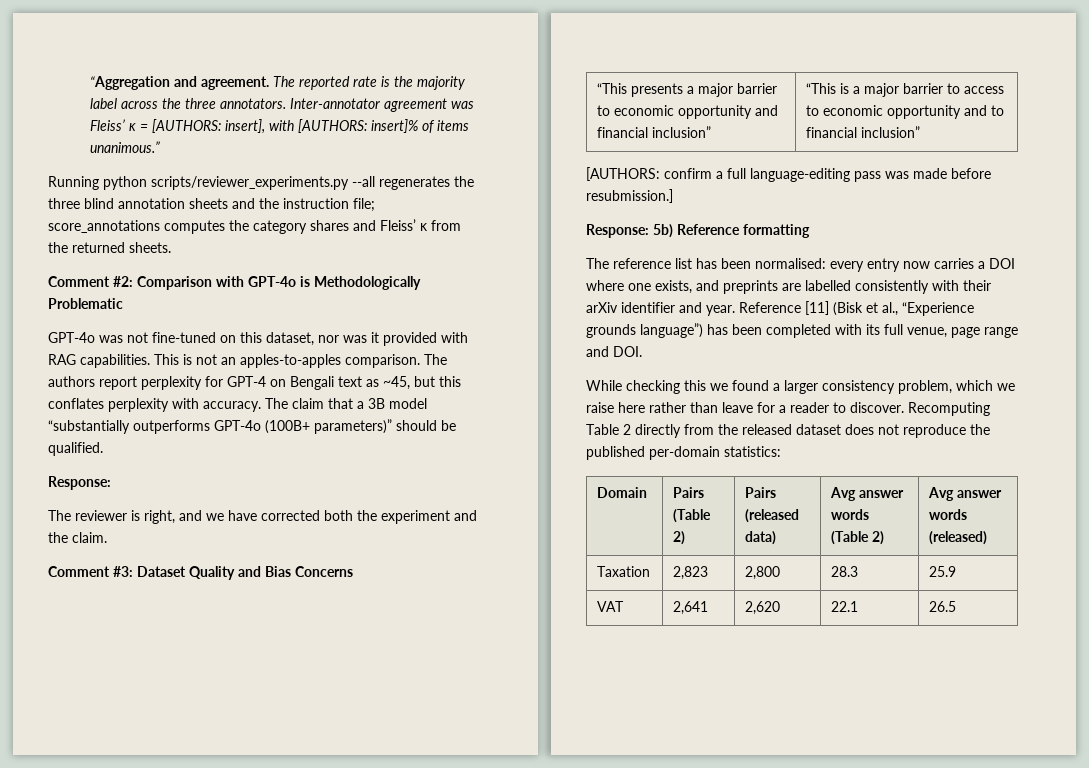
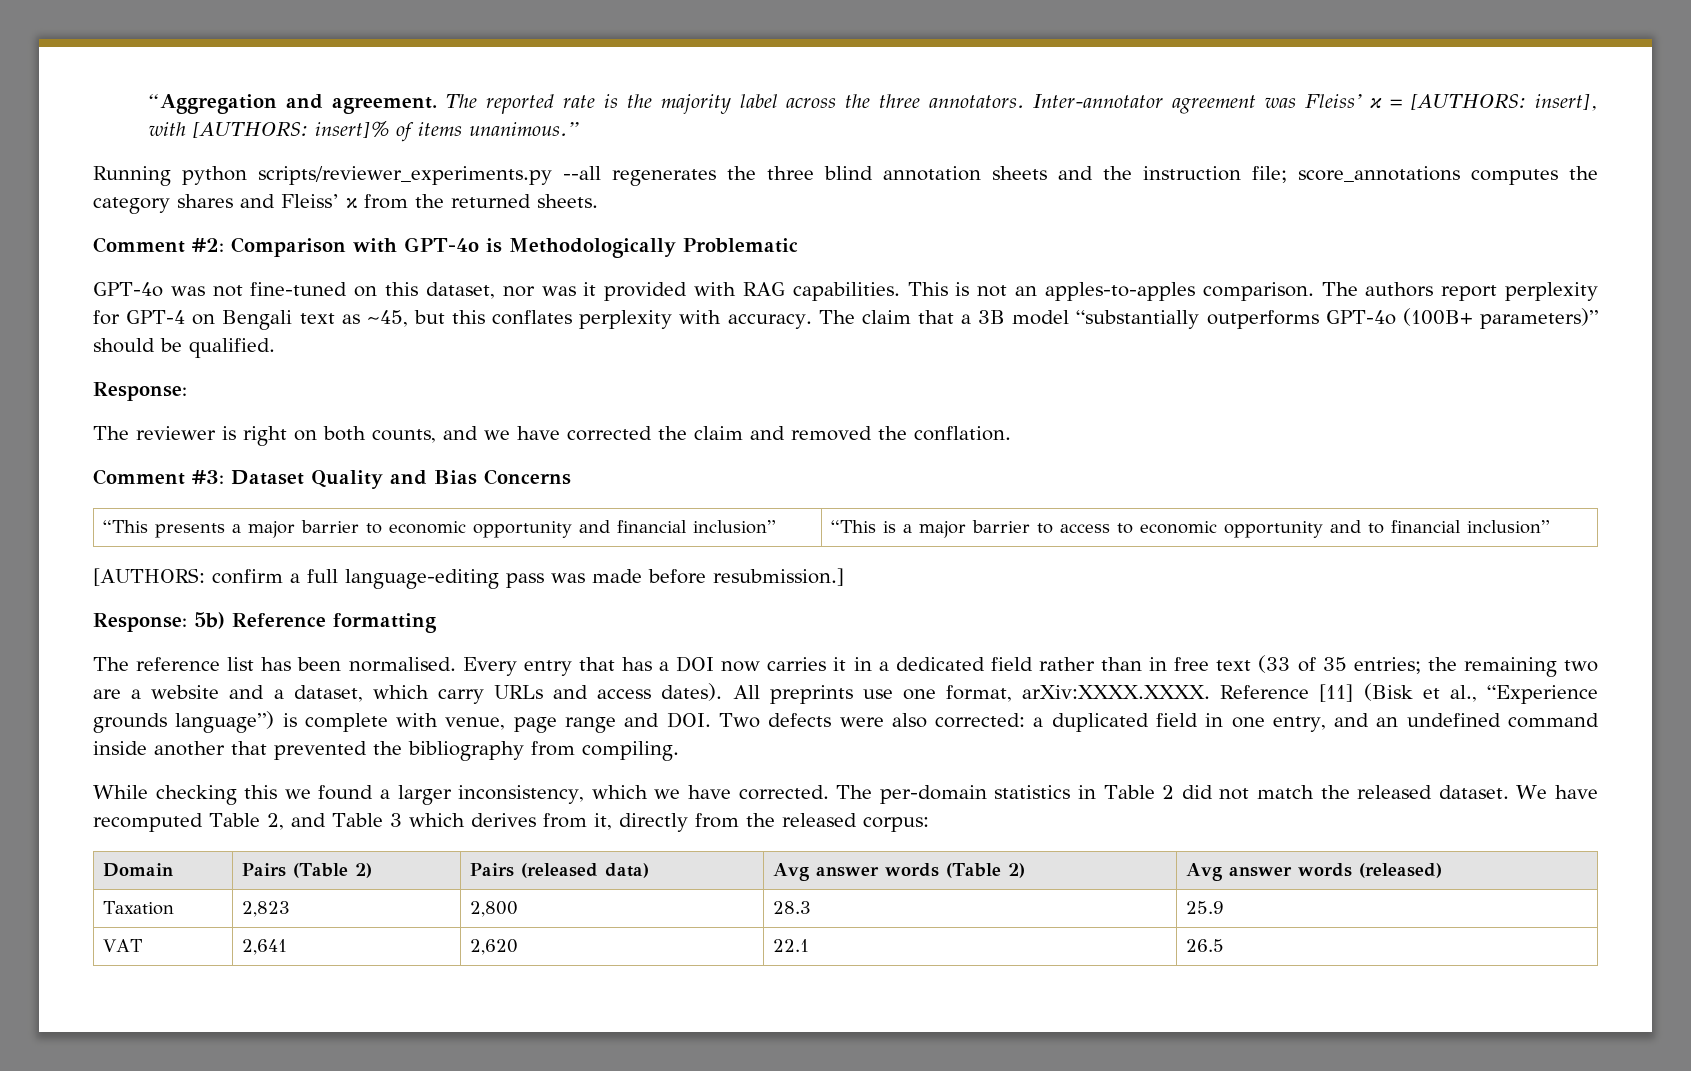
- The reviewer is right, and we have corrected both the experiment and the claim.
+ The reviewer is right on both counts, and we have corrected the claim and removed the conflation.
- The reference list has been normalised: every entry now carries a DOI where one exists, and preprints are labelled consistently with their arXiv identifier and year. Reference [11] (Bisk et al., “Experience grounds language”) has been completed with its full venue, page range and DOI.
+ The reference list has been normalised. Every entry that has a DOI now carries it in a dedicated field rather than in free text (33 of 35 entries; the remaining two are a website and a dataset, which carry URLs and access dates). All preprints use one format, arXiv:XXXX.XXXX. Reference [11] (Bisk et al., “Experience grounds language”) is complete with venue, page range and DOI. Two defects were also corrected: a duplicated field in one entry, and an undefined command inside another that prevented the bibliography from compiling.
- While checking this we found a larger consistency problem, which we raise here rather than leave for a reader to discover. Recomputing Table 2 directly from the released dataset does not reproduce the published per-domain statistics:
+ While checking this we found a larger inconsistency, which we have corrected. The per-domain statistics in Table 2 did not match the released dataset. We have recomputed Table 2, and Table 3 which derives from it, directly from the released corpus:

